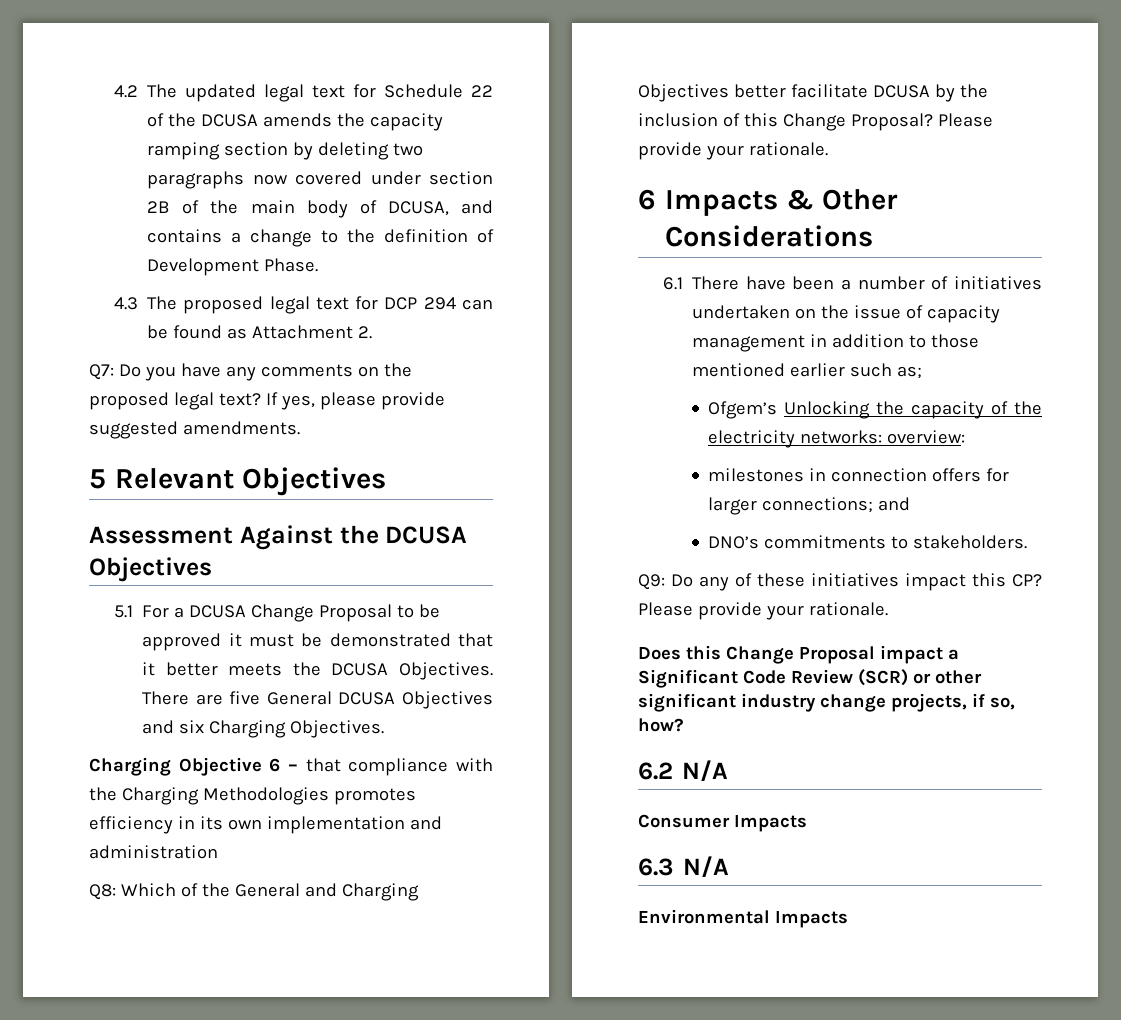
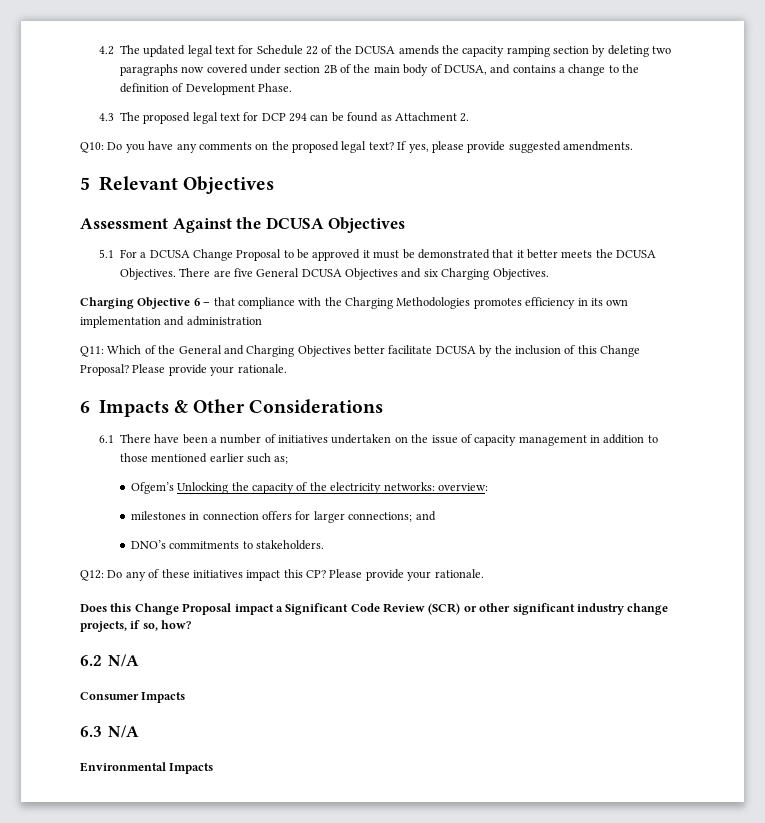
- Q7: Do you have any comments on the proposed legal text?
+ Q10: Do you have any comments on the proposed legal text?
- Q8: Which of the General and Charging Objectives better facilitate DCUSA by the inclusion of this Change Proposal?
+ Q11: Which of the General and Charging Objectives better facilitate DCUSA by the inclusion of this Change Proposal?
- Q9: Do any of these initiatives impact this CP?
+ Q12: Do any of these initiatives impact this CP?

